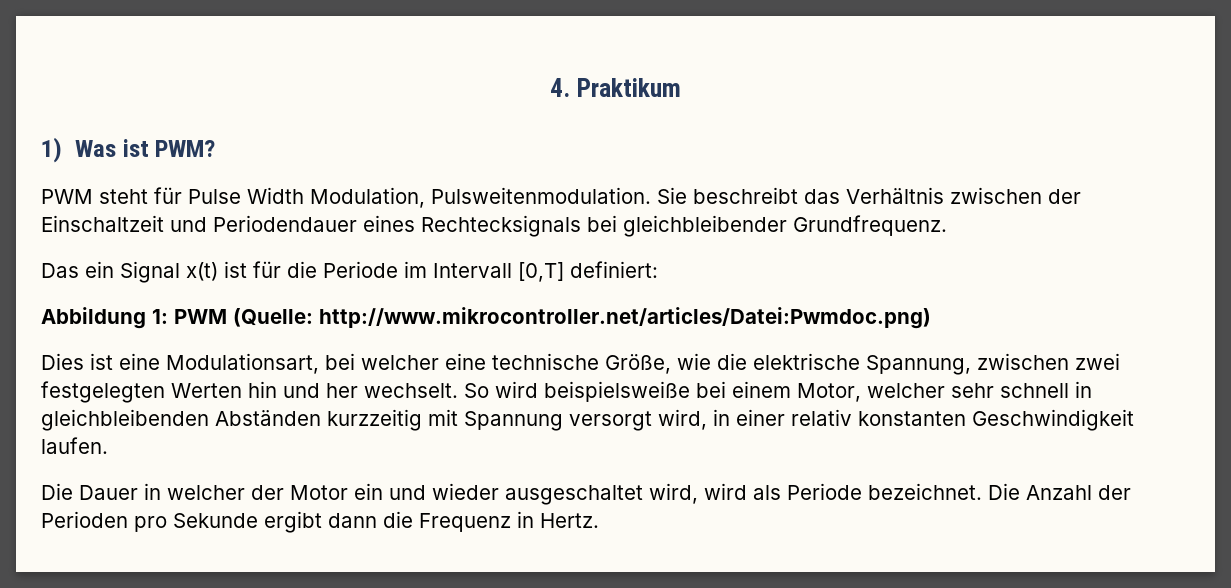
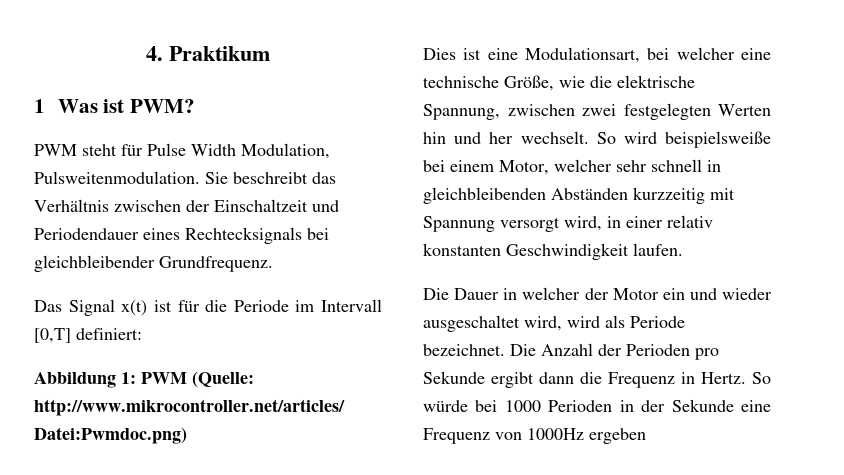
- 1) Was ist PWM?
+ 1 Was ist PWM?
- Das ein Signal x(t) ist für die Periode im Intervall [0,T] definiert:
+ Das Signal x(t) ist für die Periode im Intervall [0,T] definiert:
+ So würde bei 1000 Perioden in der Sekunde eine Frequenz von 1000Hz ergeben

